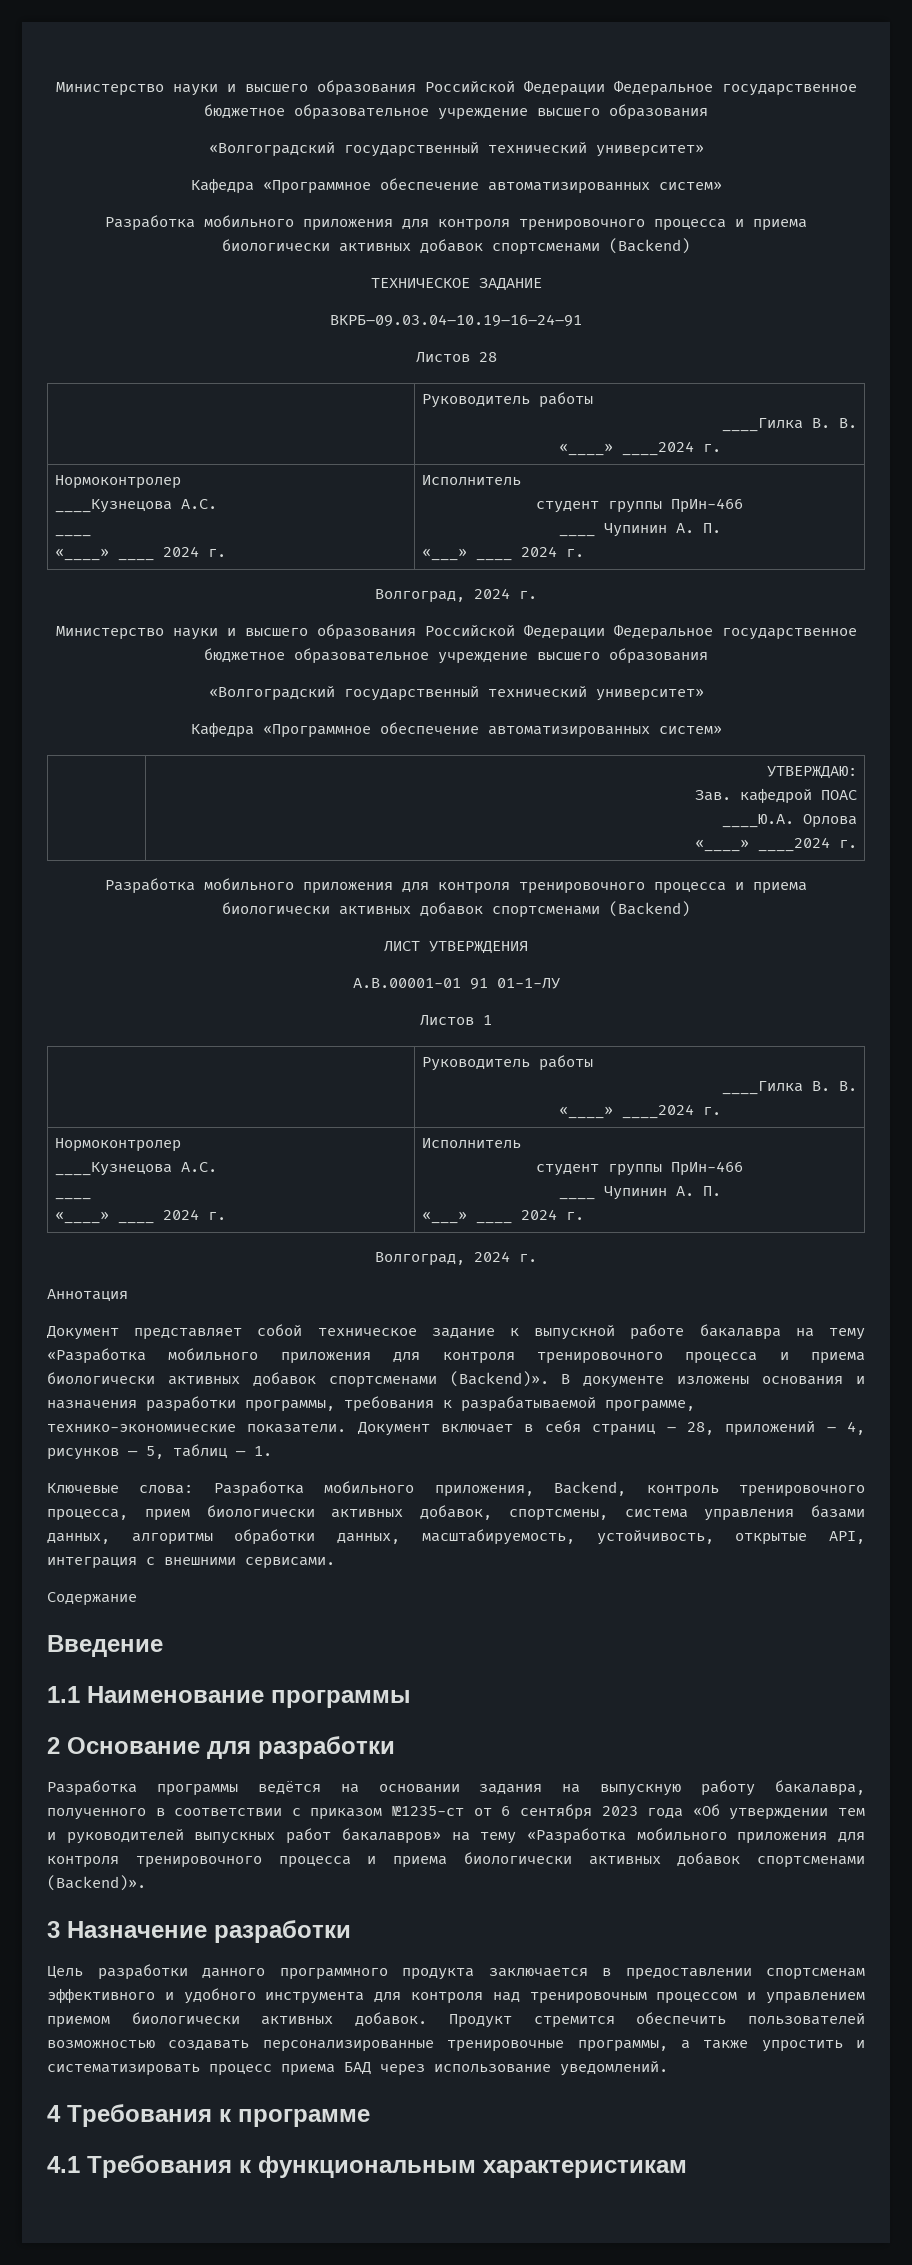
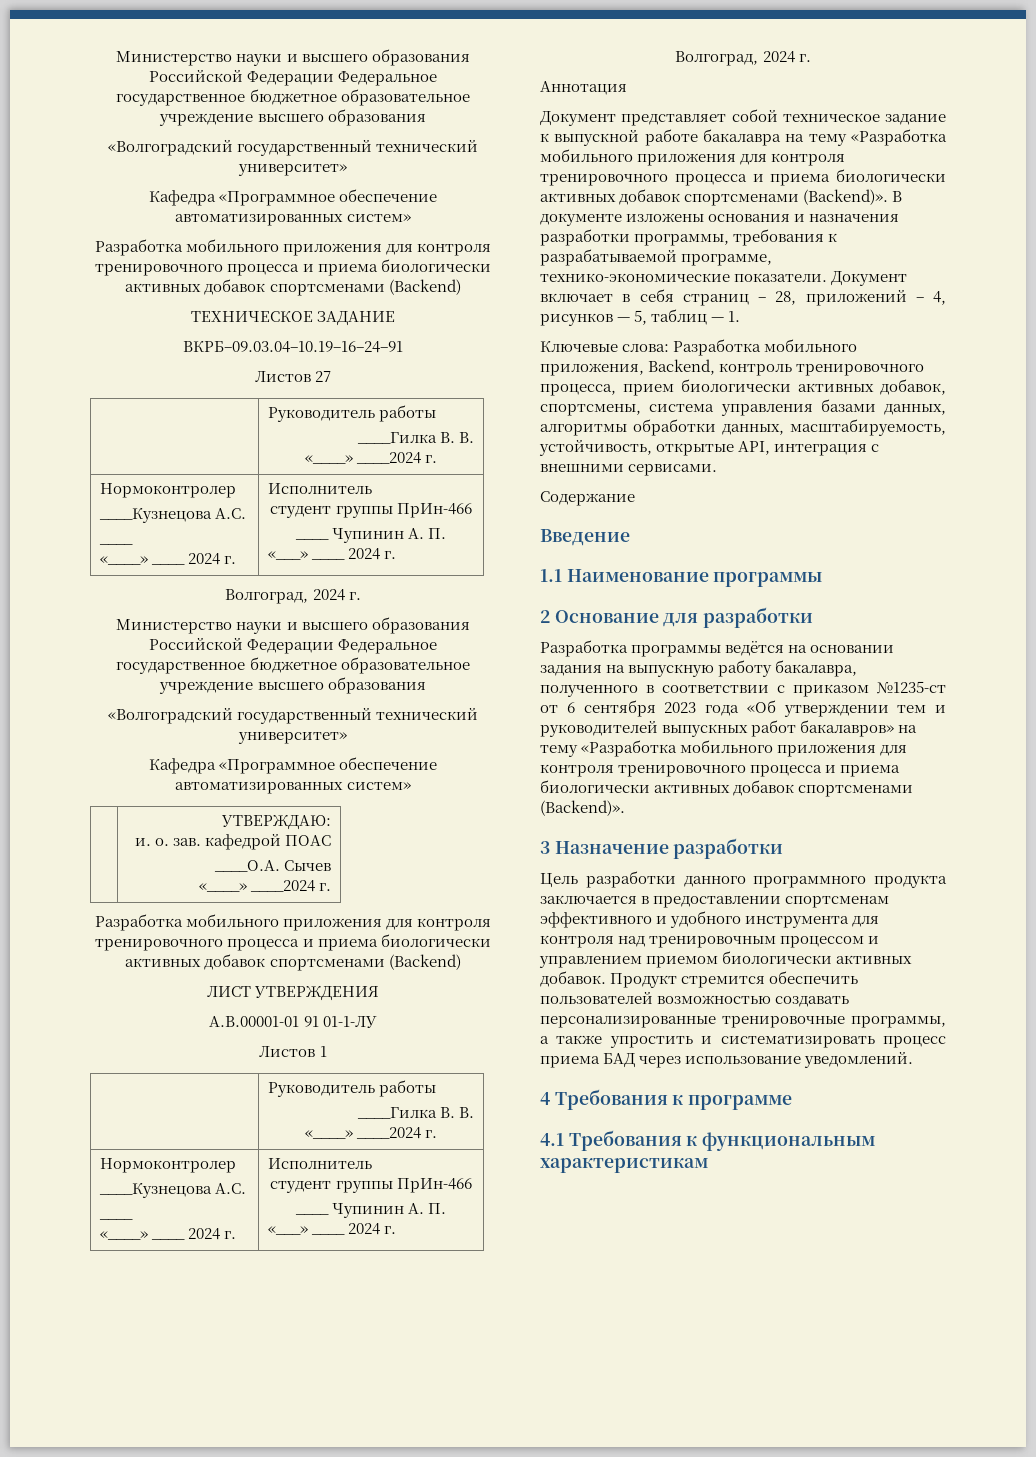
- Листов 28
+ Листов 27
  | УТВЕРЖДАЮ:
- Зав. кафедрой ПОАС
- ____Ю.А. Орлова
+ и. о. зав. кафедрой ПОАС
+ ____О.А. Сычев

